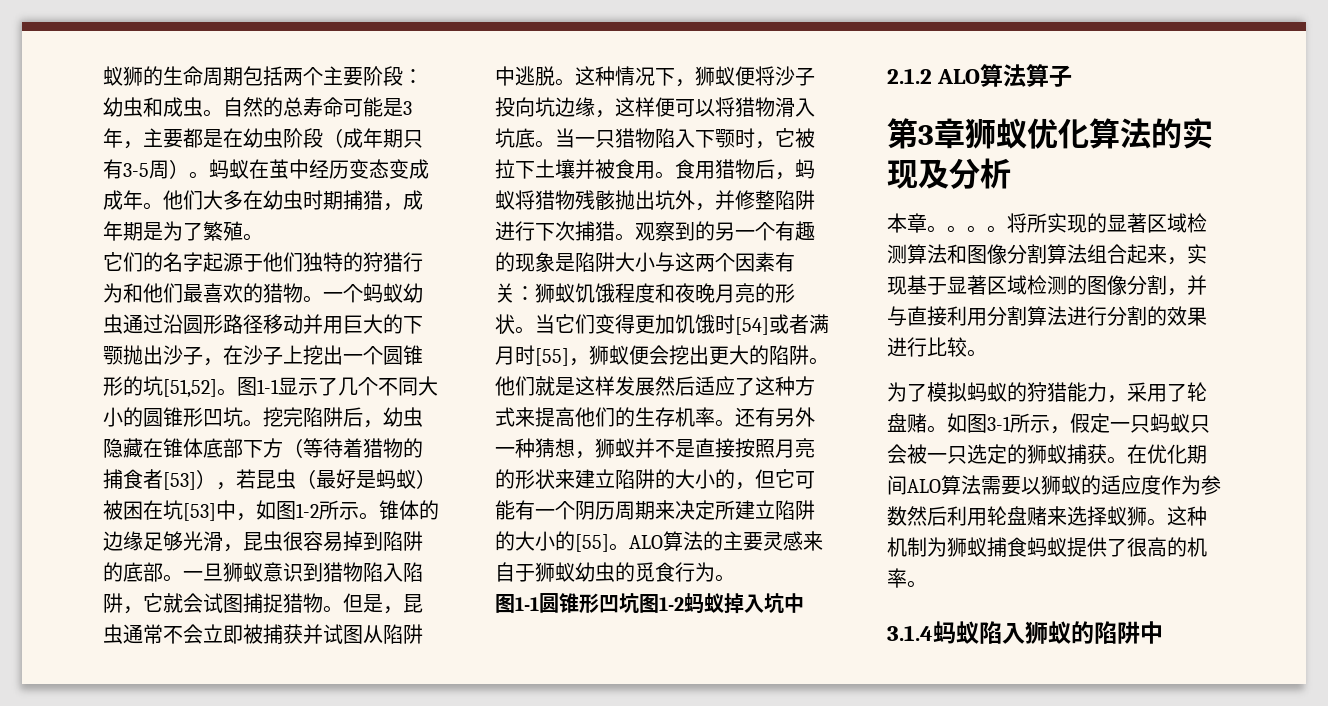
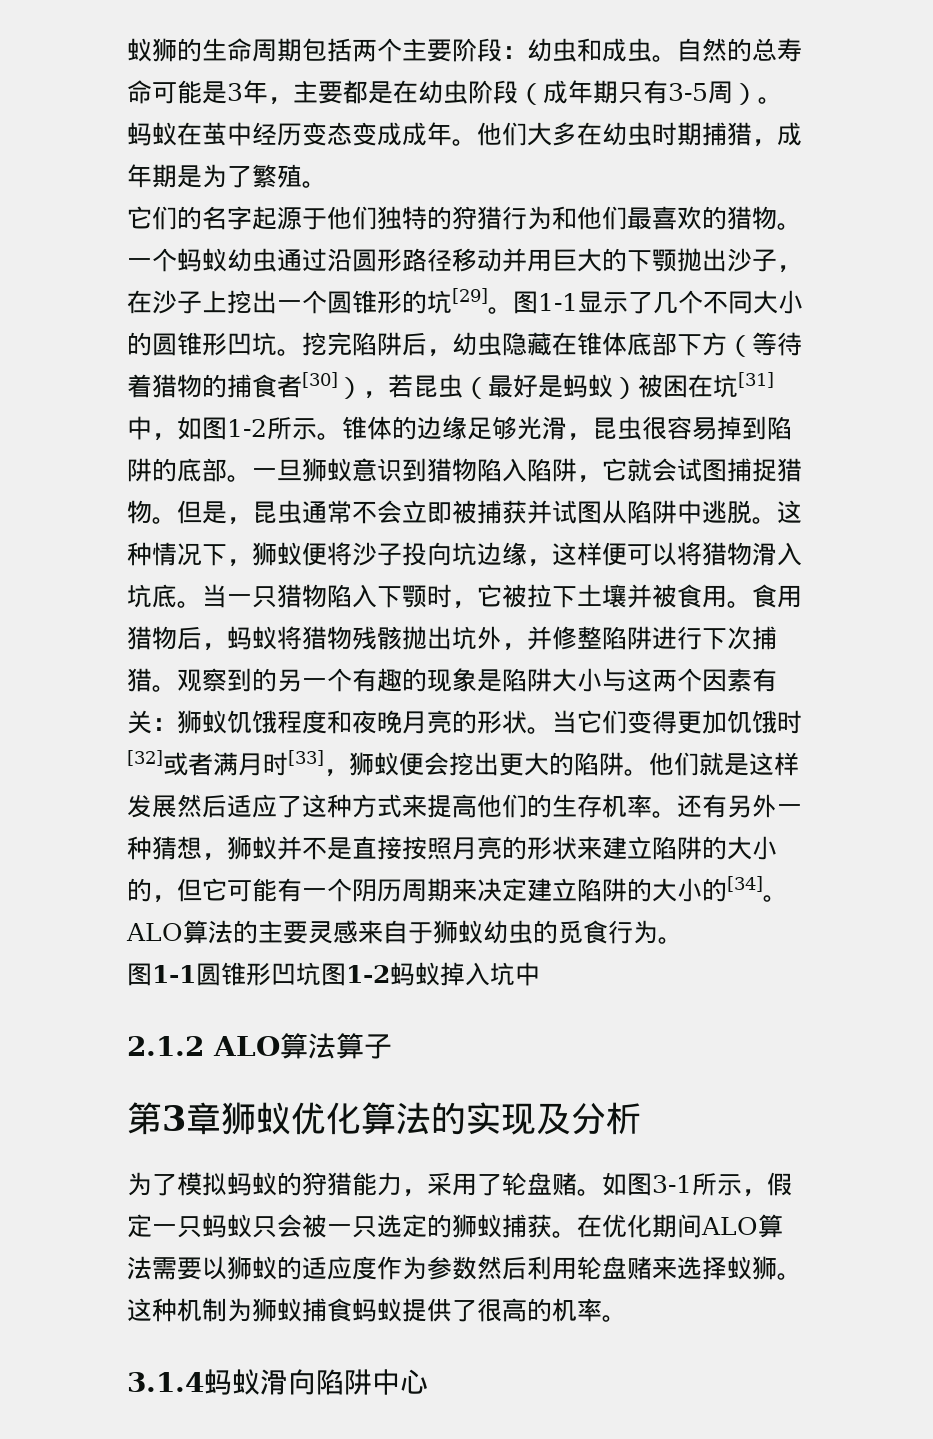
- 一个蚂蚁幼虫通过沿圆形路径移动并用巨大的下颚抛出沙子，在沙子上挖出一个圆锥形的坑[51,52]。
+ 一个蚂蚁幼虫通过沿圆形路径移动并用巨大的下颚抛出沙子，在沙子上挖出一个圆锥形的坑[29]。
- 挖完陷阱后，幼虫隐藏在锥体底部下方（等待着猎物的捕食者[53]），若昆虫（最好是蚂蚁）被困在坑[53]中，如图1-2所示。
+ 挖完陷阱后，幼虫隐藏在锥体底部下方（等待着猎物的捕食者[30]），若昆虫（最好是蚂蚁）被困在坑[31]中，如图1-2所示。
- 当它们变得更加饥饿时[54]或者满月时[55]，狮蚁便会挖出更大的陷阱。
+ 当它们变得更加饥饿时[32]或者满月时[33]，狮蚁便会挖出更大的陷阱。
- 还有另外一种猜想，狮蚁并不是直接按照月亮的形状来建立陷阱的大小的，但它可能有一个阴历周期来决定所建立陷阱的大小的[55]。
+ 还有另外一种猜想，狮蚁并不是直接按照月亮的形状来建立陷阱的大小的，但它可能有一个阴历周期来决定建立陷阱的大小的[34]。
- 本章。。。。将所实现的显著区域检测算法和图像分割算法组合起来，实现基于显著区域检测的图像分割，并与直接利用分割算法进行分割的效果进行比较。
- 3.1.4蚂蚁陷入狮蚁的陷阱中
+ 3.1.4蚂蚁滑向陷阱中心

